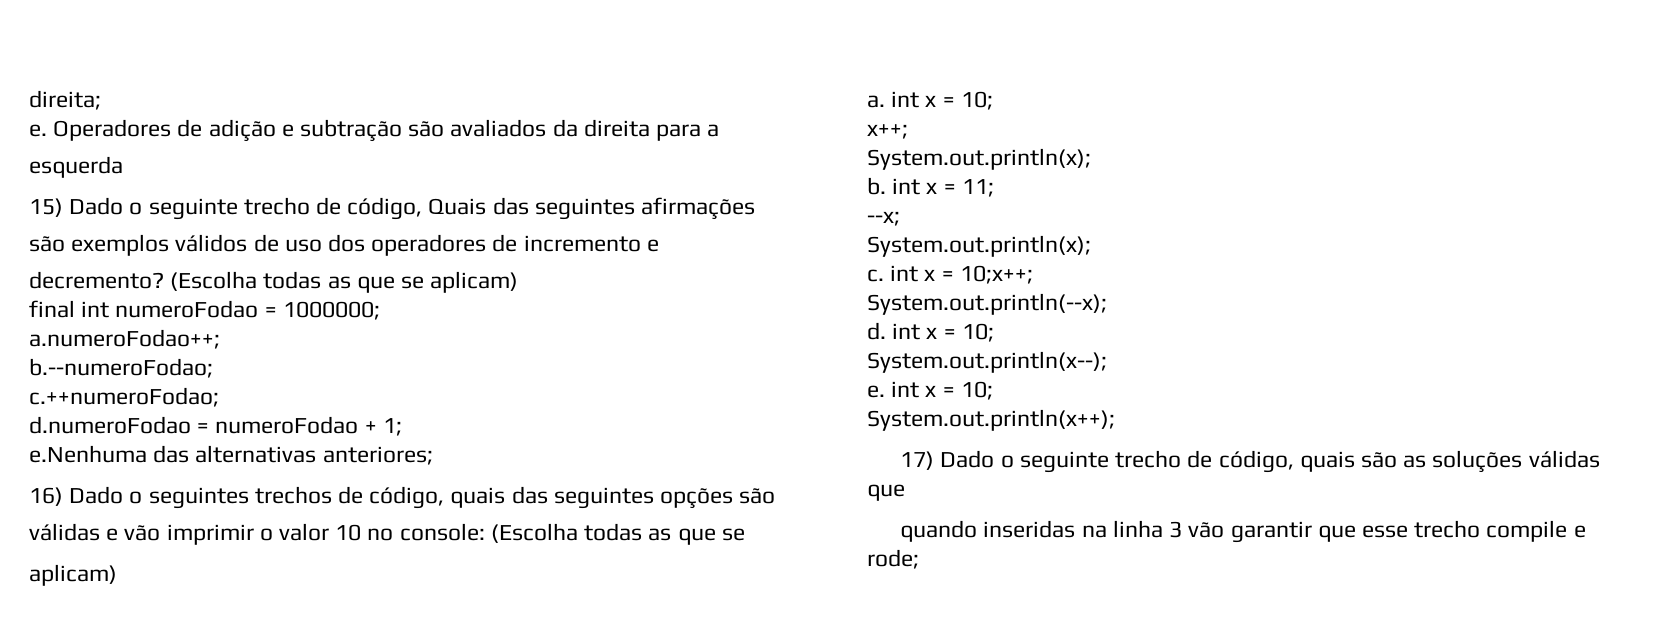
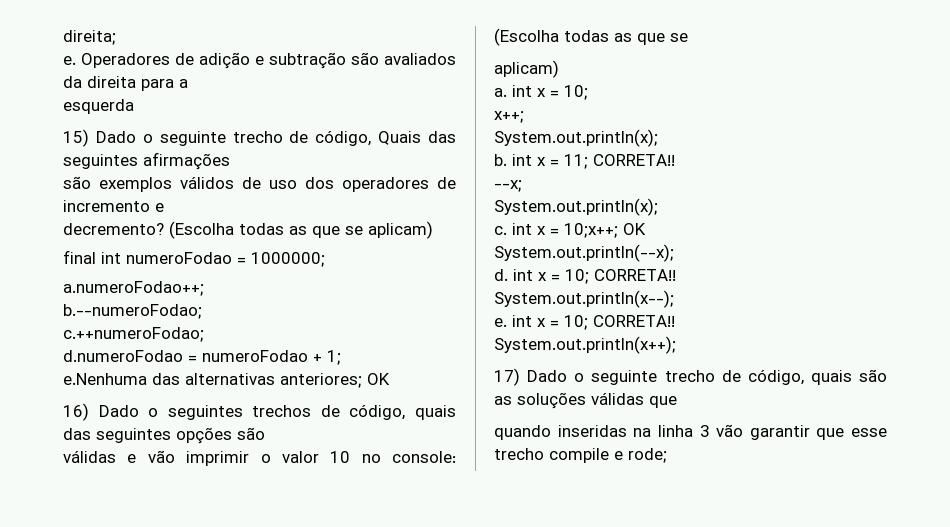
- e.Nenhuma das alternativas anteriores;
+ e.Nenhuma das alternativas anteriores; OK
- b. int x = 11;
+ b. int x = 11; CORRETA!!
- c. int x = 10;x++;
+ c. int x = 10;x++; OK
- d. int x = 10;
+ d. int x = 10; CORRETA!!
- e. int x = 10;
+ e. int x = 10; CORRETA!!

